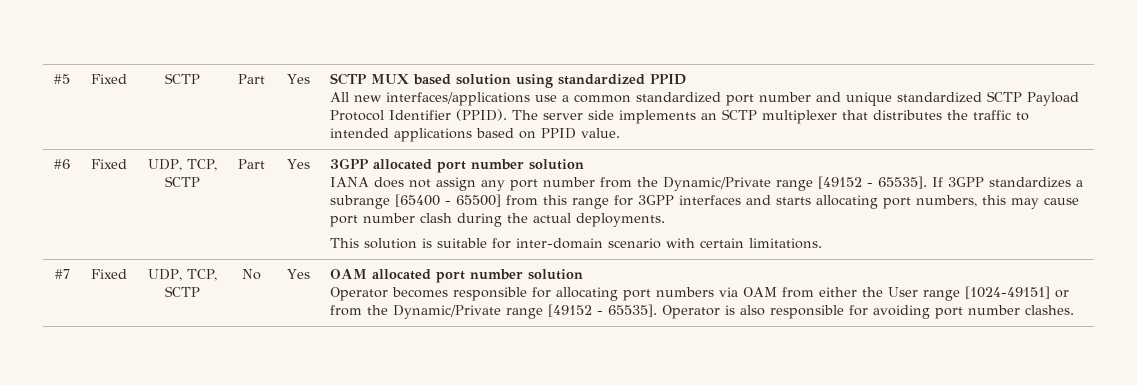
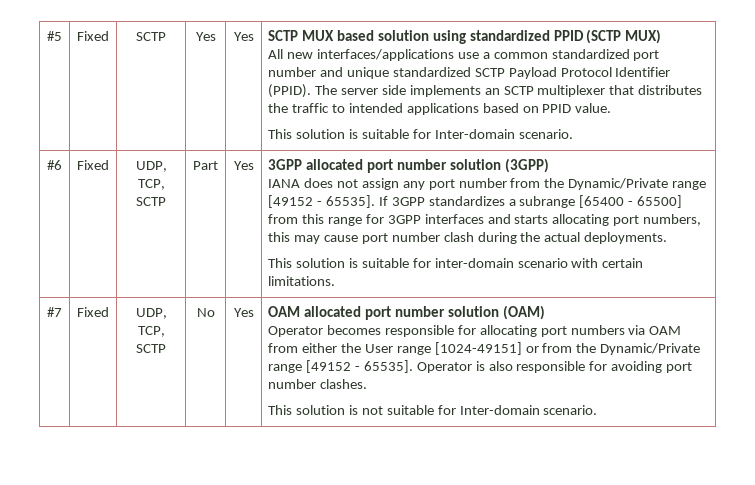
- Fixed | SCTP | Part
+ Fixed | SCTP | Yes
- SCTP MUX based solution using standardized PPID
+ SCTP MUX based solution using standardized PPID (SCTP MUX)
+ This solution is suitable for Inter-domain scenario.
- 3GPP allocated port number solution
+ 3GPP allocated port number solution (3GPP)
- OAM allocated port number solution
+ OAM allocated port number solution (OAM)
+ This solution is not suitable for Inter-domain scenario.

